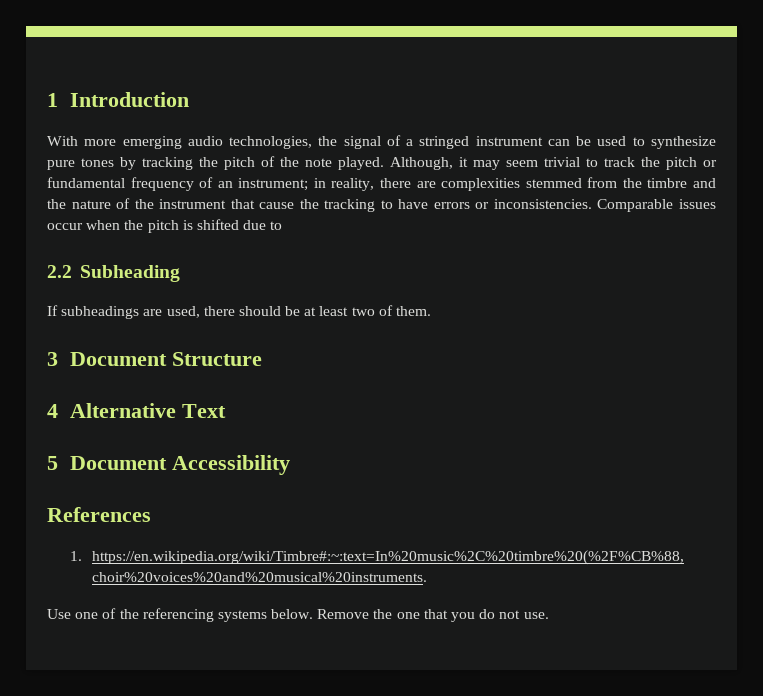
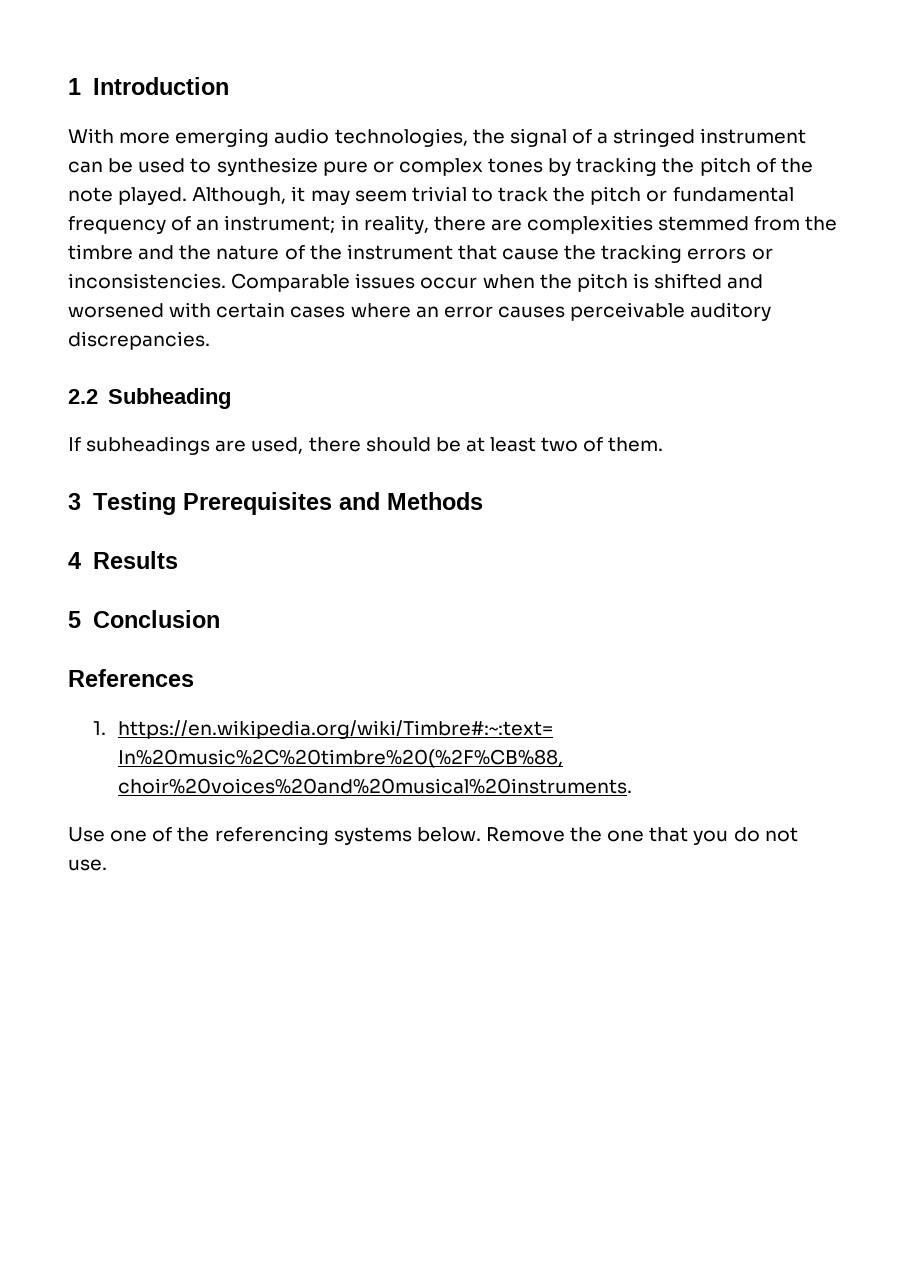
- With more emerging audio technologies, the signal of a stringed instrument can be used to synthesize pure tones by tracking the pitch of the note played.
+ With more emerging audio technologies, the signal of a stringed instrument can be used to synthesize pure or complex tones by tracking the pitch of the note played.
- Although, it may seem trivial to track the pitch or fundamental frequency of an instrument; in reality, there are complexities stemmed from the timbre and the nature of the instrument that cause the tracking to have errors or inconsistencies.
+ Although, it may seem trivial to track the pitch or fundamental frequency of an instrument; in reality, there are complexities stemmed from the timbre and the nature of the instrument that cause the tracking errors or inconsistencies.
- Comparable issues occur when the pitch is shifted due to
+ Comparable issues occur when the pitch is shifted and worsened with certain cases where an error causes perceivable auditory discrepancies.
- 3 Document Structure
+ 3 Testing Prerequisites and Methods
- 4 Alternative Text
+ 4 Results
- 5 Document Accessibility
+ 5 Conclusion

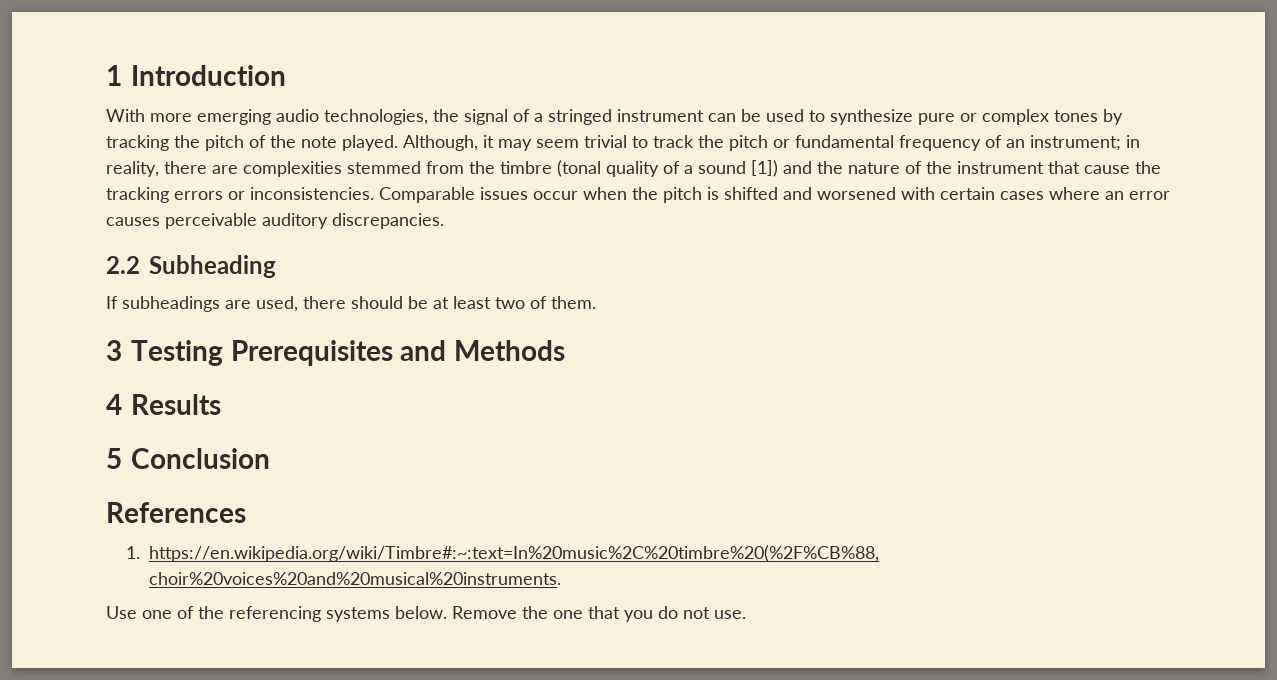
- Although, it may seem trivial to track the pitch or fundamental frequency of an instrument; in reality, there are complexities stemmed from the timbre and the nature of the instrument that cause the tracking errors or inconsistencies.
+ Although, it may seem trivial to track the pitch or fundamental frequency of an instrument; in reality, there are complexities stemmed from the timbre (tonal quality of a sound [1]) and the nature of the instrument that cause the tracking errors or inconsistencies.

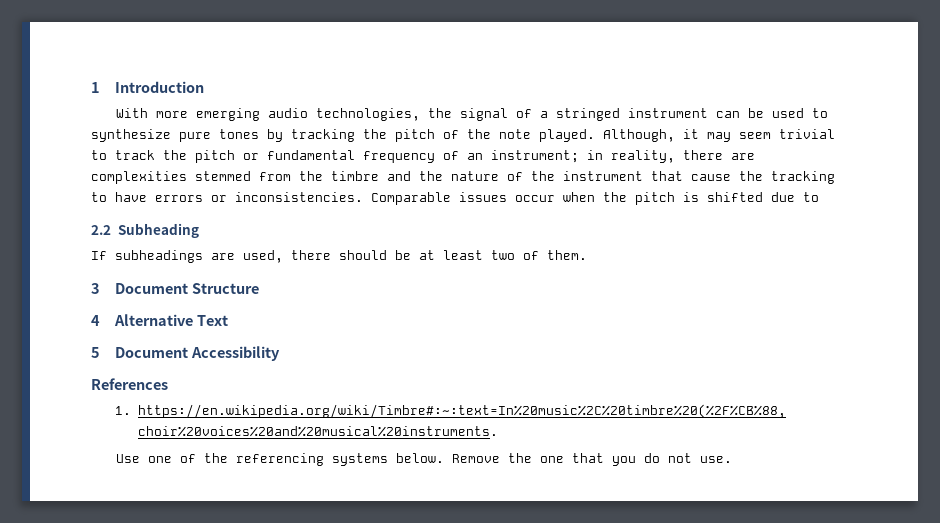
- With more emerging audio technologies, the signal of a stringed instrument can be used to synthesize pure or complex tones by tracking the pitch of the note played.
+ With more emerging audio technologies, the signal of a stringed instrument can be used to synthesize pure tones by tracking the pitch of the note played.
- Although, it may seem trivial to track the pitch or fundamental frequency of an instrument; in reality, there are complexities stemmed from the timbre (tonal quality of a sound [1]) and the nature of the instrument that cause the tracking errors or inconsistencies.
+ Although, it may seem trivial to track the pitch or fundamental frequency of an instrument; in reality, there are complexities stemmed from the timbre and the nature of the instrument that cause the tracking to have errors or inconsistencies.
- Comparable issues occur when the pitch is shifted and worsened with certain cases where an error causes perceivable auditory discrepancies.
+ Comparable issues occur when the pitch is shifted due to
- 3 Testing Prerequisites and Methods
+ 3 Document Structure
- 4 Results
+ 4 Alternative Text
- 5 Conclusion
+ 5 Document Accessibility

